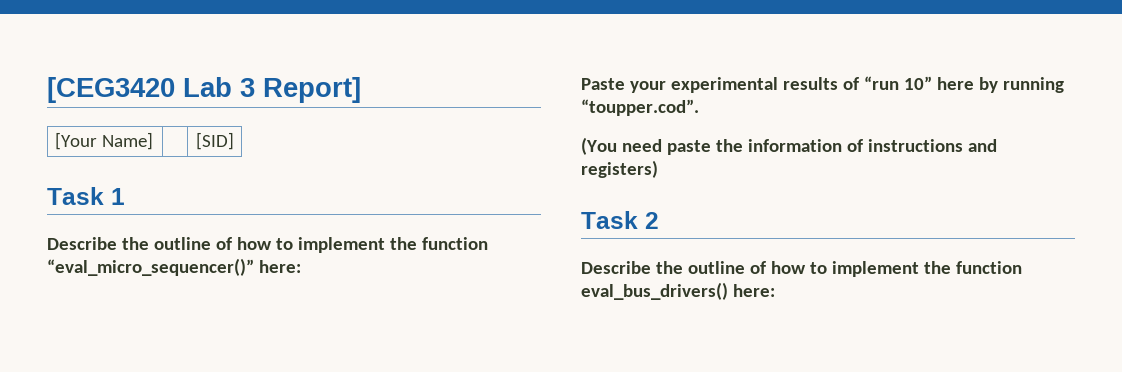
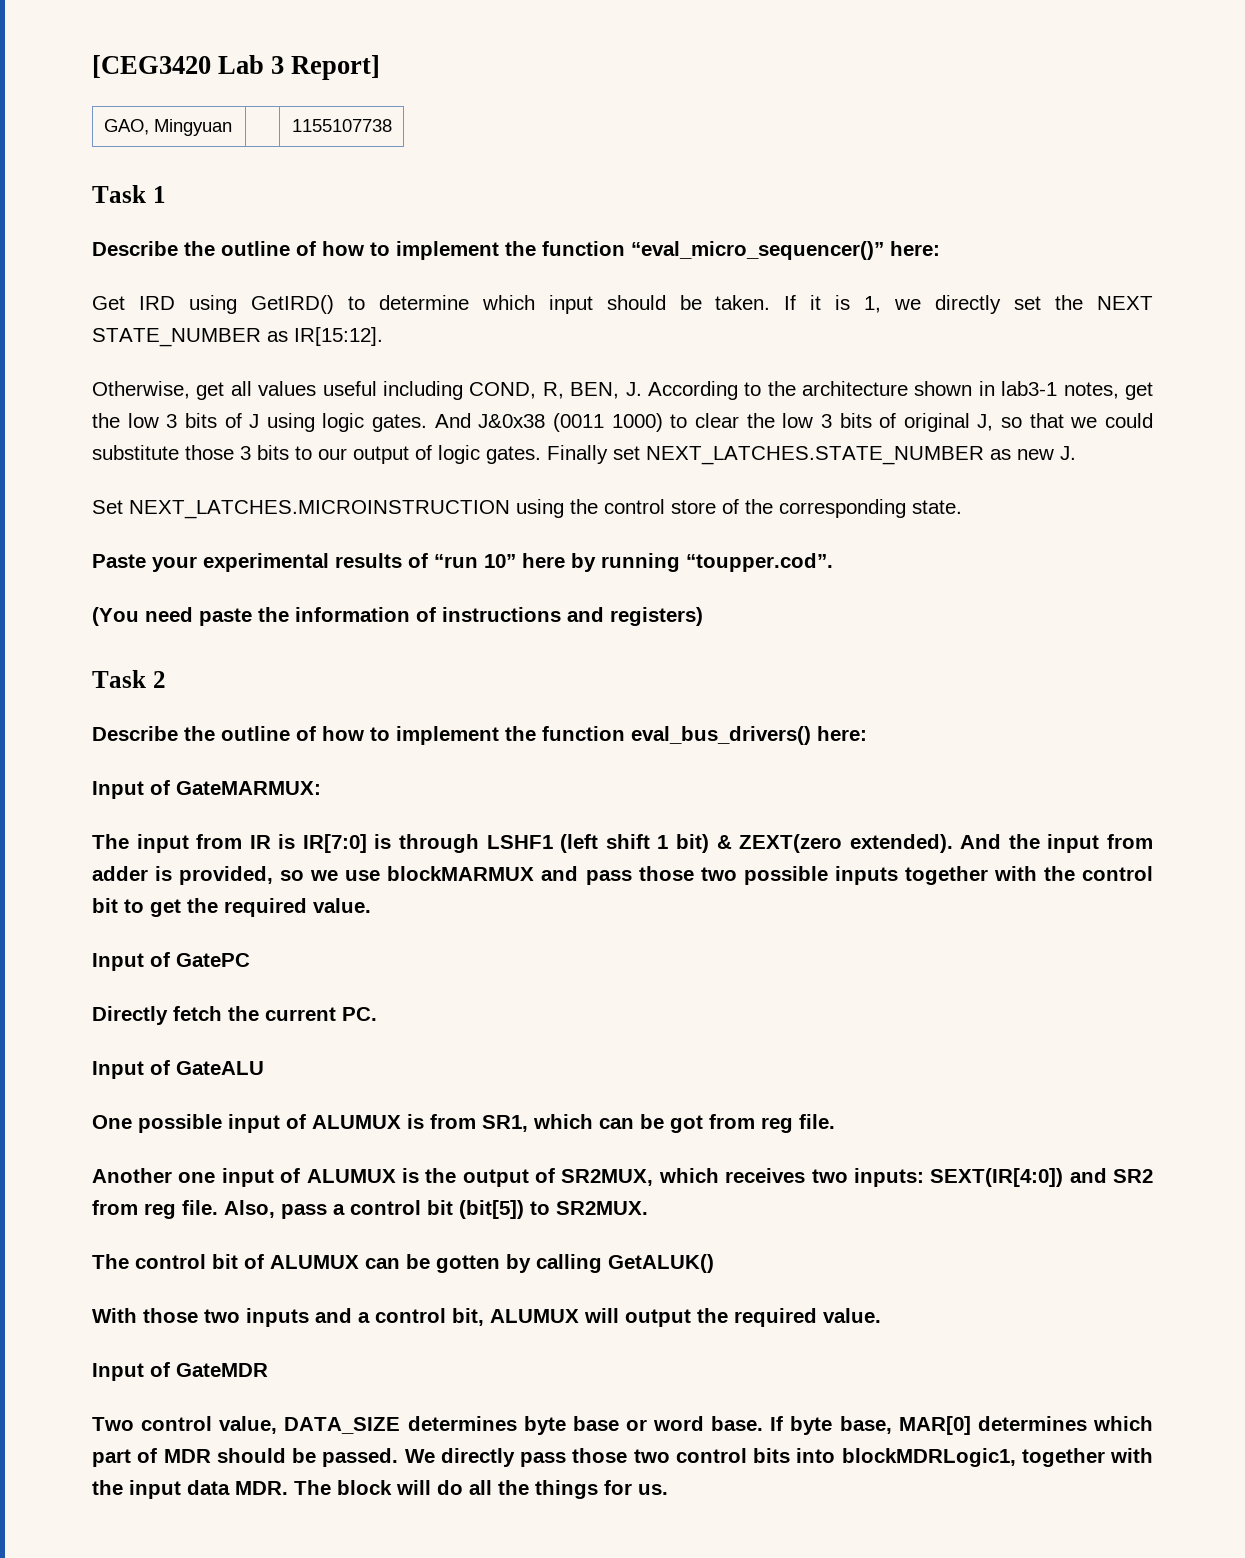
- [Your Name] | | [SID]
+ GAO, Mingyuan | | 1155107738
+ Get IRD using GetIRD() to determine which input should be taken. If it is 1, we directly set the NEXT STATE_NUMBER as IR[15:12].
+ Otherwise, get all values useful including COND, R, BEN, J. According to the architecture shown in lab3-1 notes, get the low 3 bits of J using logic gates. And J&0x38 (0011 1000) to clear the low 3 bits of original J, so that we could substitute those 3 bits to our output of logic gates. Finally set NEXT_LATCHES.STATE_NUMBER as new J.
+ Set NEXT_LATCHES.MICROINSTRUCTION using the control store of the corresponding state.
+ Input of GateMARMUX:
+ The input from IR is IR[7:0] is through LSHF1 (left shift 1 bit) & ZEXT(zero extended). And the input from adder is provided, so we use blockMARMUX and pass those two possible inputs together with the control bit to get the required value.
+ Input of GatePC
+ Directly fetch the current PC.
+ Input of GateALU
+ One possible input of ALUMUX is from SR1, which can be got from reg file.
+ Another one input of ALUMUX is the output of SR2MUX, which receives two inputs: SEXT(IR[4:0]) and SR2 from reg file. Also, pass a control bit (bit[5]) to SR2MUX.
+ The control bit of ALUMUX can be gotten by calling GetALUK()
+ With those two inputs and a control bit, ALUMUX will output the required value.
+ Input of GateMDR
+ Two control value, DATA_SIZE determines byte base or word base. If byte base, MAR[0] determines which part of MDR should be passed. We directly pass those two control bits into blockMDRLogic1, together with the input data MDR. The block will do all the things for us.

